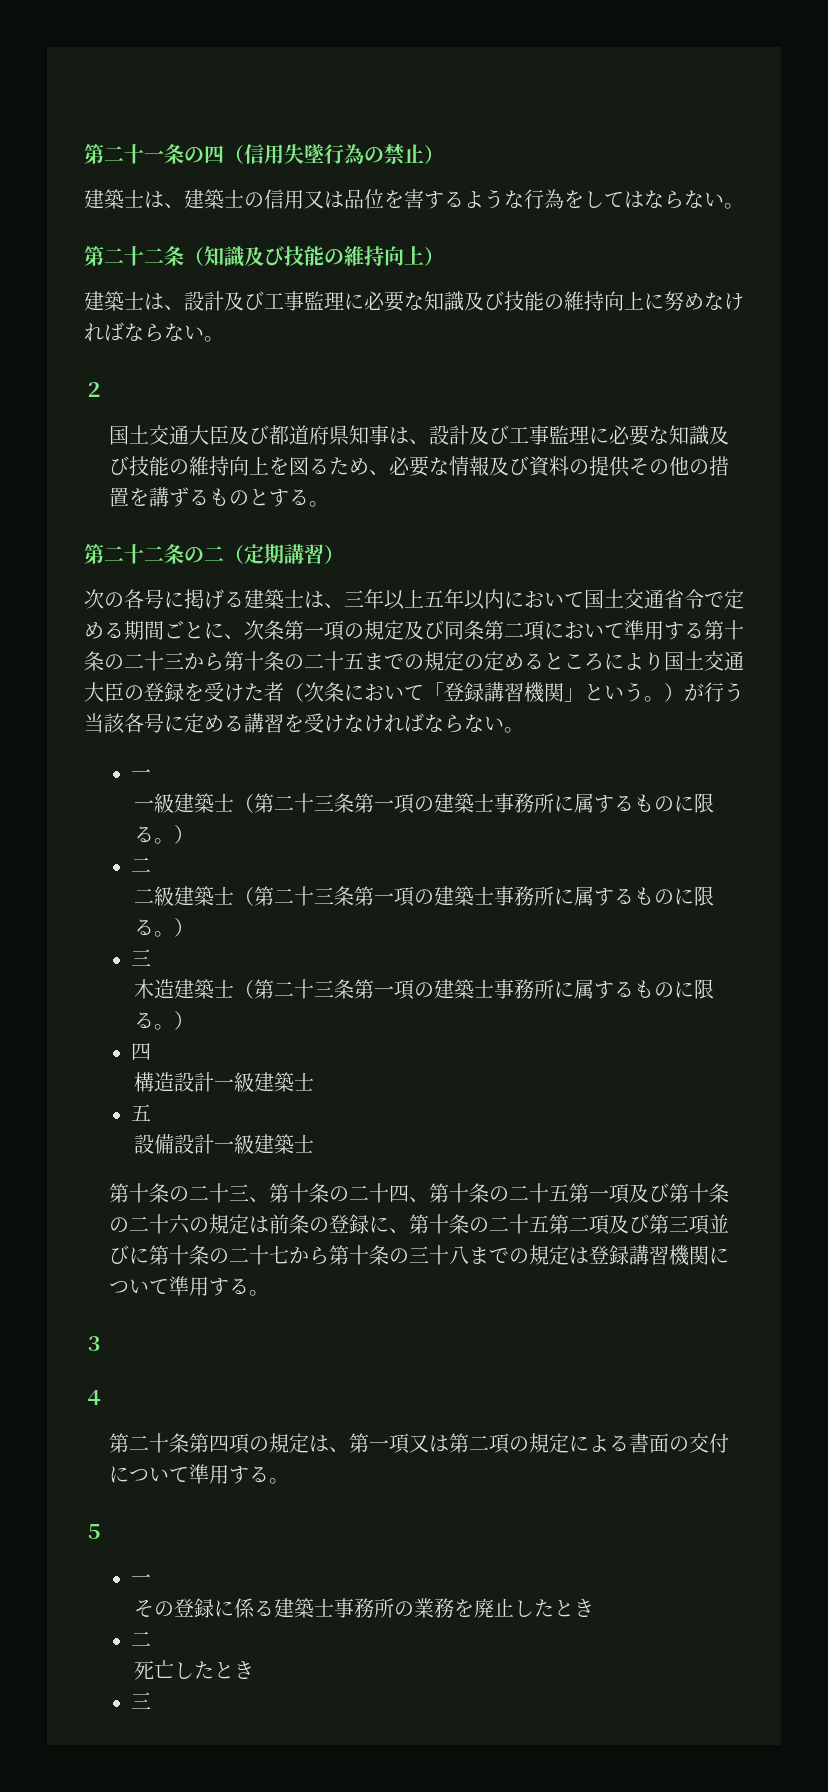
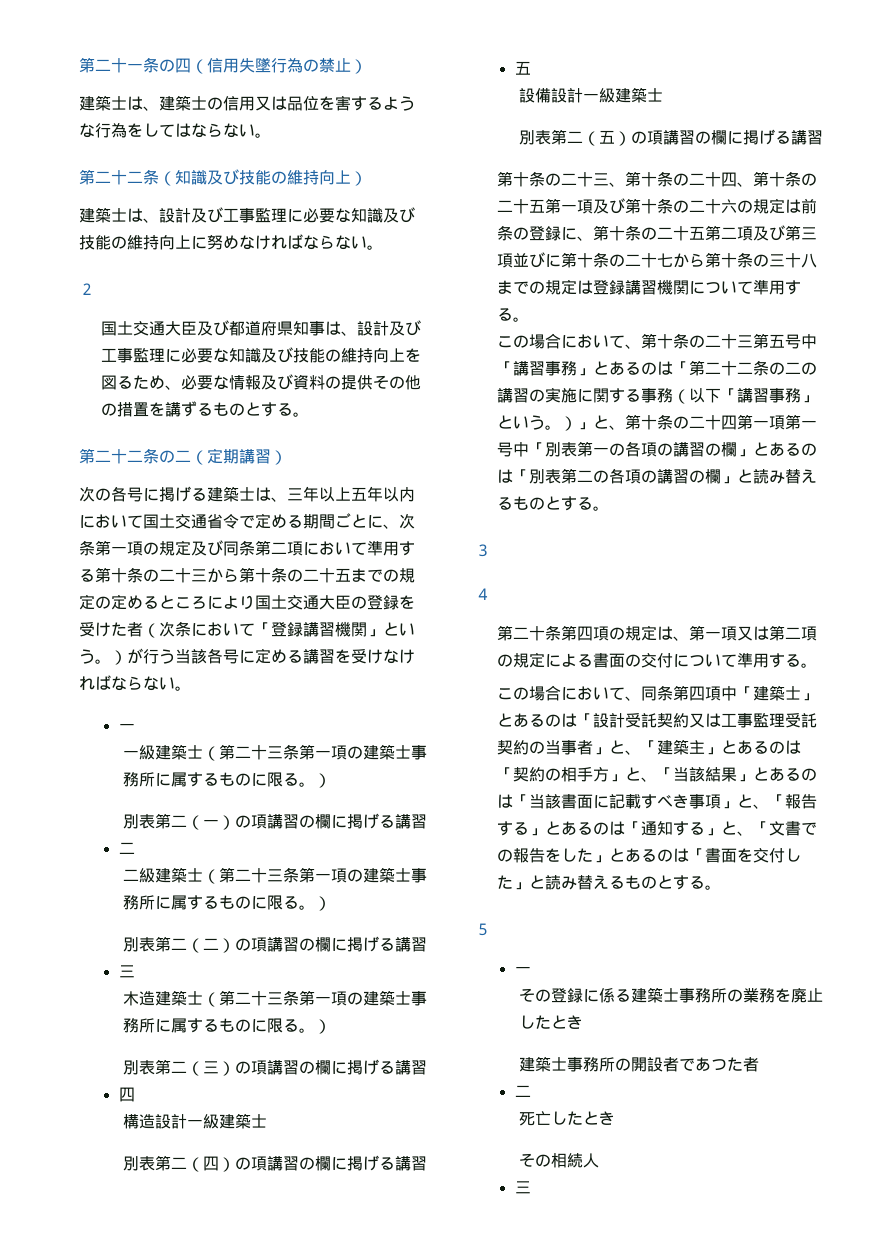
+ 別表第二（一）の項講習の欄に掲げる講習
+ 別表第二（二）の項講習の欄に掲げる講習
+ 別表第二（三）の項講習の欄に掲げる講習
+ 別表第二（四）の項講習の欄に掲げる講習
+ 別表第二（五）の項講習の欄に掲げる講習
+ この場合において、第十条の二十三第五号中「講習事務」とあるのは「第二十二条の二の講習の実施に関する事務（以下「講習事務」という。）」と、第十条の二十四第一項第一号中「別表第一の各項の講習の欄」とあるのは「別表第二の各項の講習の欄」と読み替えるものとする。
+ この場合において、同条第四項中「建築士」とあるのは「設計受託契約又は工事監理受託契約の当事者」と、「建築主」とあるのは「契約の相手方」と、「当該結果」とあるのは「当該書面に記載すべき事項」と、「報告する」とあるのは「通知する」と、「文書での報告をした」とあるのは「書面を交付した」と読み替えるものとする。
+ 建築士事務所の開設者であつた者
+ その相続人

